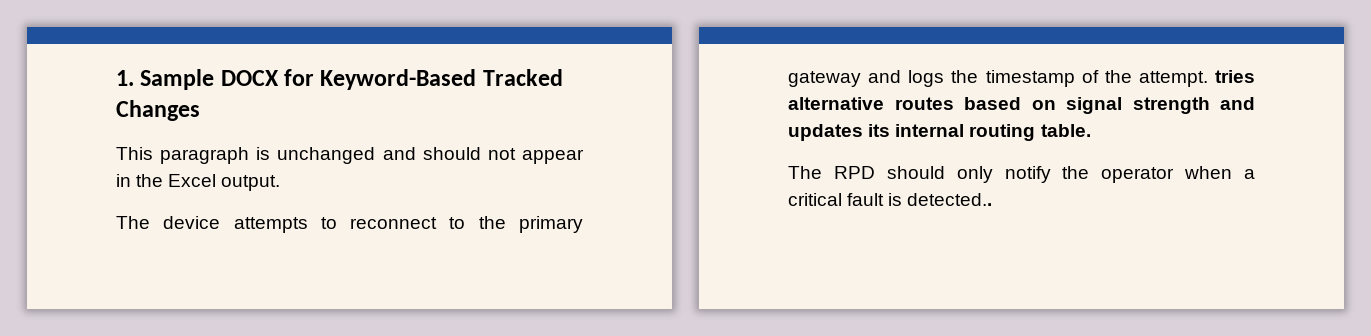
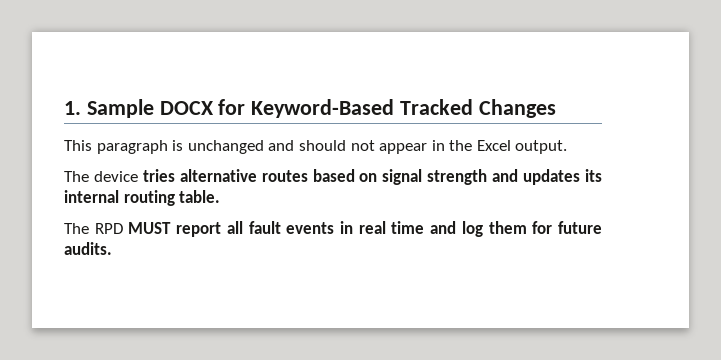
- The device attempts to reconnect to the primary gateway and logs the timestamp of the attempt. tries alternative routes based on signal strength and updates its internal routing table.
+ The device tries alternative routes based on signal strength and updates its internal routing table.
- The RPD should only notify the operator when a critical fault is detected..
+ The RPD MUST report all fault events in real time and log them for future audits.

